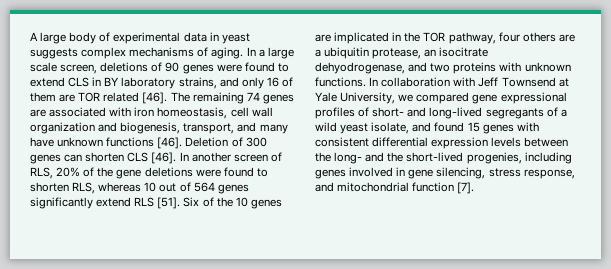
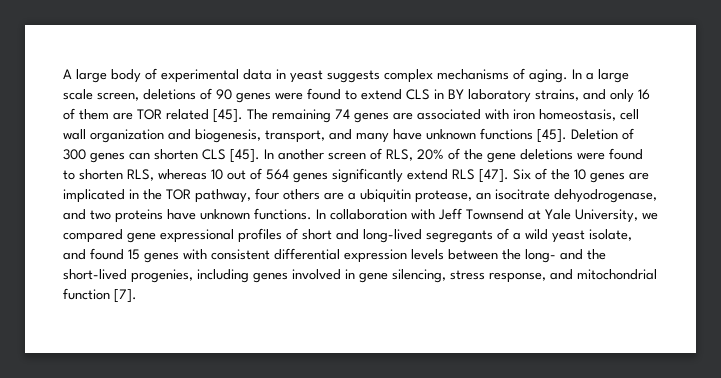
- In a large scale screen, deletions of 90 genes were found to extend CLS in BY laboratory strains, and only 16 of them are TOR related [46].
+ In a large scale screen, deletions of 90 genes were found to extend CLS in BY laboratory strains, and only 16 of them are TOR related [45].
- The remaining 74 genes are associated with iron homeostasis, cell wall organization and biogenesis, transport, and many have unknown functions [46].
+ The remaining 74 genes are associated with iron homeostasis, cell wall organization and biogenesis, transport, and many have unknown functions [45].
- Deletion of 300 genes can shorten CLS [46].
+ Deletion of 300 genes can shorten CLS [45].
- In another screen of RLS, 20% of the gene deletions were found to shorten RLS, whereas 10 out of 564 genes significantly extend RLS [51].
+ In another screen of RLS, 20% of the gene deletions were found to shorten RLS, whereas 10 out of 564 genes significantly extend RLS [47].
- Six of the 10 genes are implicated in the TOR pathway, four others are a ubiquitin protease, an isocitrate dehyodrogenase, and two proteins with unknown functions.
+ Six of the 10 genes are implicated in the TOR pathway, four others are a ubiquitin protease, an isocitrate dehyodrogenase, and two proteins have unknown functions.
- In collaboration with Jeff Townsend at Yale University, we compared gene expressional profiles of short- and long-lived segregants of a wild yeast isolate, and found 15 genes with consistent differential expression levels between the long- and the short-lived progenies, including genes involved in gene silencing, stress response, and mitochondrial function [7].
+ In collaboration with Jeff Townsend at Yale University, we compared gene expressional profiles of short and long-lived segregants of a wild yeast isolate, and found 15 genes with consistent differential expression levels between the long- and the short-lived progenies, including genes involved in gene silencing, stress response, and mitochondrial function [7].

